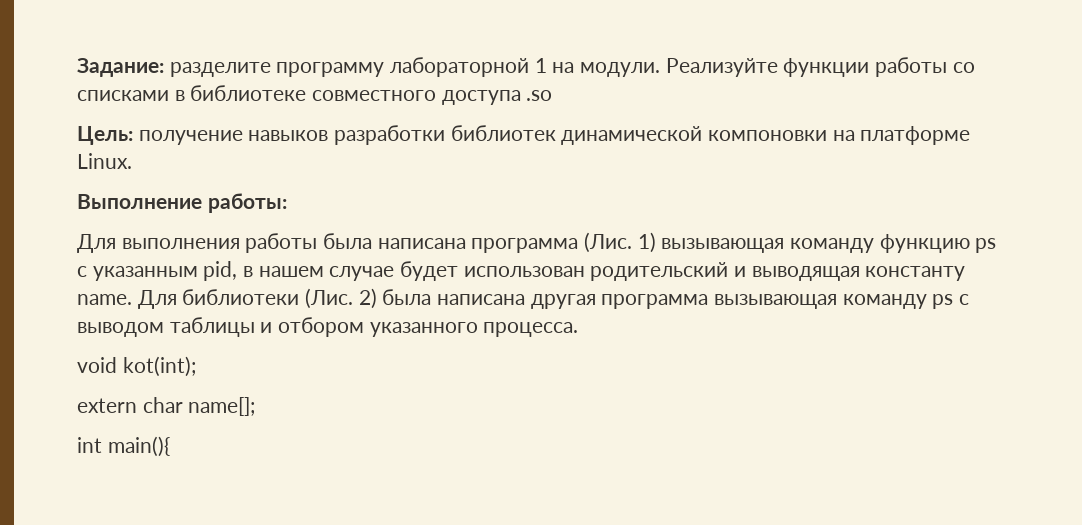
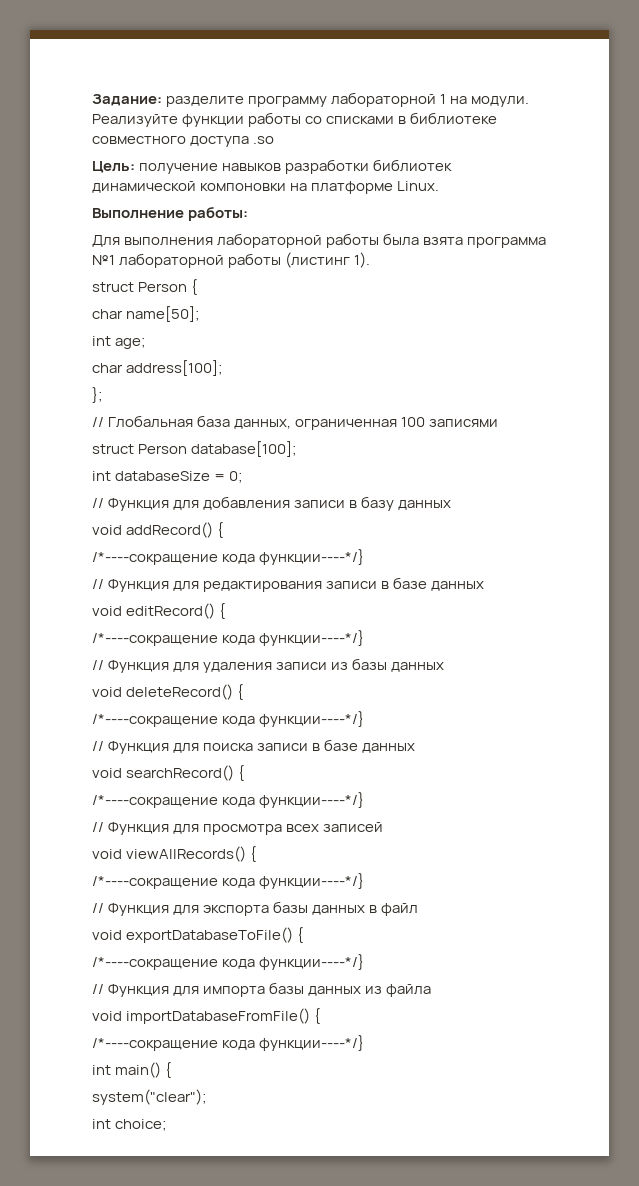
- Для выполнения работы была написана программа (Лис. 1) вызывающая команду функцию ps с указанным pid, в нашем случае будет использован родительский и выводящая константу name. Для библиотеки (Лис. 2) была написана другая программа вызывающая команду ps с выводом таблицы и отбором указанного процесса.
- void kot(int);
- extern char name[];
- int main(){
+ Для выполнения лабораторной работы была взята программа №1 лабораторной работы (листинг 1).
+ struct Person {
+ char name[50];
+ int age;
+ char address[100];
+ };
+ // Глобальная база данных, ограниченная 100 записями
+ struct Person database[100];
+ int databaseSize = 0;
+ // Функция для добавления записи в базу данных
+ void addRecord() {
+ /*----сокращение кода функции----*/}
+ // Функция для редактирования записи в базе данных
+ void editRecord() {
+ /*----сокращение кода функции----*/}
+ // Функция для удаления записи из базы данных
+ void deleteRecord() {
+ /*----сокращение кода функции----*/}
+ // Функция для поиска записи в базе данных
+ void searchRecord() {
+ /*----сокращение кода функции----*/}
+ // Функция для просмотра всех записей
+ void viewAllRecords() {
+ /*----сокращение кода функции----*/}
+ // Функция для экспорта базы данных в файл
+ void exportDatabaseToFile() {
+ /*----сокращение кода функции----*/}
+ // Функция для импорта базы данных из файла
+ void importDatabaseFromFile() {
+ /*----сокращение кода функции----*/}
+ int main() {
+ system("clear");
+ int choice;

